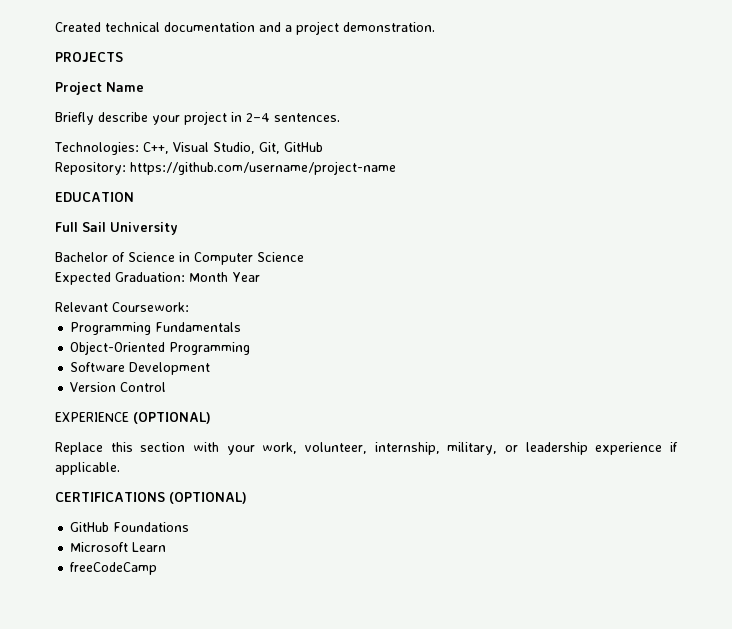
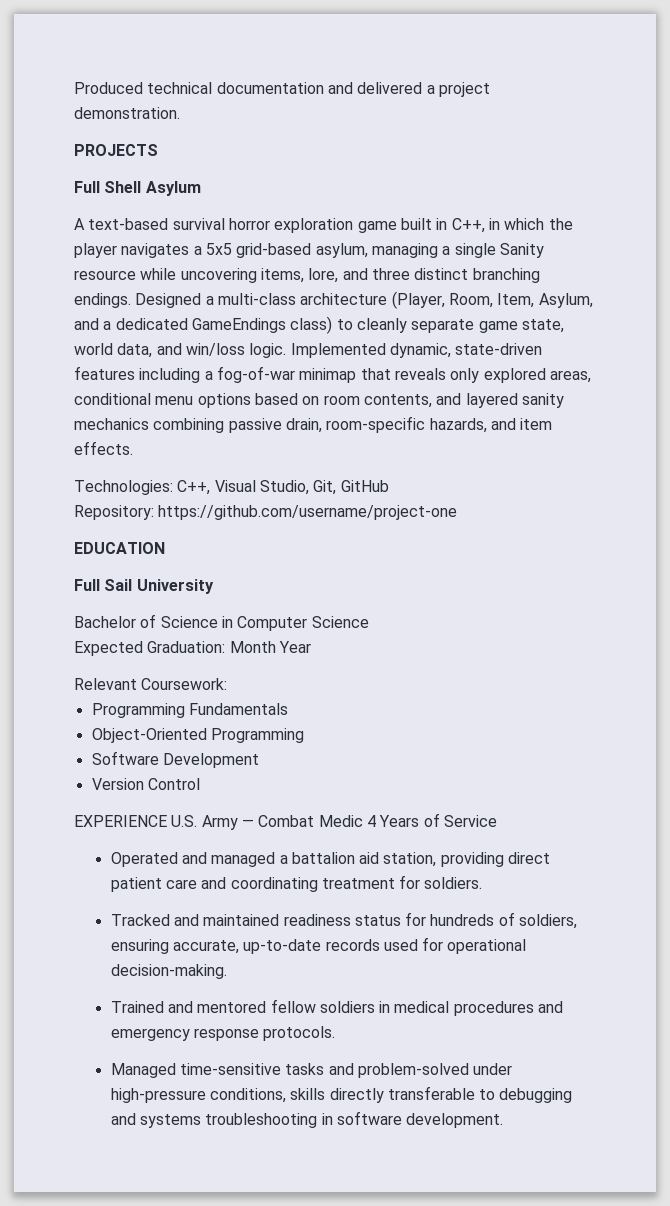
- Created technical documentation and a project demonstration.
+ Produced technical documentation and delivered a project demonstration.
- Project Name
- Briefly describe your project in 2–4 sentences.
+ Full Shell Asylum
+ A text-based survival horror exploration game built in C++, in which the player navigates a 5x5 grid-based asylum, managing a single Sanity resource while uncovering items, lore, and three distinct branching endings. Designed a multi-class architecture (Player, Room, Item, Asylum, and a dedicated GameEndings class) to cleanly separate game state, world data, and win/loss logic. Implemented dynamic, state-driven features including a fog-of-war minimap that reveals only explored areas, conditional menu options based on room contents, and layered sanity mechanics combining passive drain, room-specific hazards, and item effects.
- Repository: https://github.com/username/project-name
+ Repository: https://github.com/username/project-one
- EXPERIENCE (OPTIONAL)
- Replace this section with your work, volunteer, internship, military, or leadership experience if applicable.
- CERTIFICATIONS (OPTIONAL)
- GitHub Foundations
- Microsoft Learn
- freeCodeCamp
+ EXPERIENCE U.S. Army — Combat Medic 4 Years of Service
+ Operated and managed a battalion aid station, providing direct patient care and coordinating treatment for soldiers.
+ Tracked and maintained readiness status for hundreds of soldiers, ensuring accurate, up-to-date records used for operational decision-making.
+ Trained and mentored fellow soldiers in medical procedures and emergency response protocols.
+ Managed time-sensitive tasks and problem-solved under high-pressure conditions, skills directly transferable to debugging and systems troubleshooting in software development.

